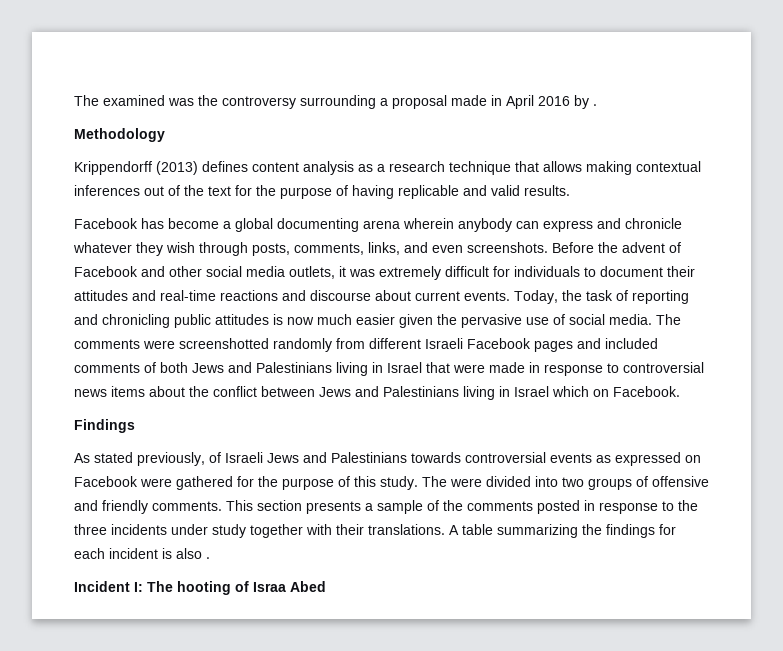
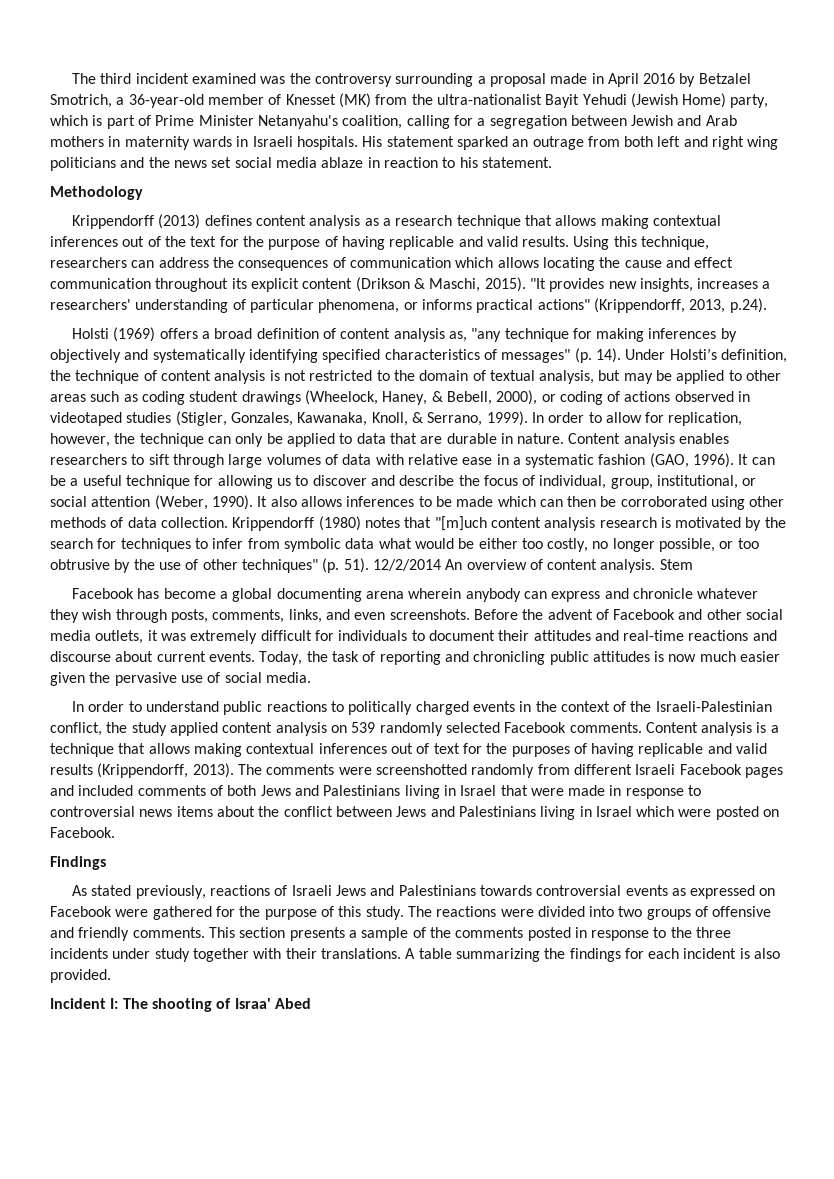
- The examined was the controversy surrounding a proposal made in April 2016 by .
+ The third incident examined was the controversy surrounding a proposal made in April 2016 by Betzalel Smotrich, a 36-year-old member of Knesset (MK) from the ultra-nationalist Bayit Yehudi (Jewish Home) party, which is part of Prime Minister Netanyahu's coalition, calling for a segregation between Jewish and Arab mothers in maternity wards in Israeli hospitals. His statement sparked an outrage from both left and right wing politicians and the news set social media ablaze in reaction to his statement.
+ Using this technique, researchers can address the consequences of communication which allows locating the cause and effect communication throughout its explicit content (Drikson & Maschi, 2015). "It provides new insights, increases a researchers' understanding of particular phenomena, or informs practical actions" (Krippendorff, 2013, p.24).
+ Holsti (1969) offers a broad definition of content analysis as, "any technique for making inferences by objectively and systematically identifying specified characteristics of messages" (p. 14). Under Holsti’s definition, the technique of content analysis is not restricted to the domain of textual analysis, but may be applied to other areas such as coding student drawings (Wheelock, Haney, & Bebell, 2000), or coding of actions observed in videotaped studies (Stigler, Gonzales, Kawanaka, Knoll, & Serrano, 1999). In order to allow for replication, however, the technique can only be applied to data that are durable in nature. Content analysis enables researchers to sift through large volumes of data with relative ease in a systematic fashion (GAO, 1996). It can be a useful technique for allowing us to discover and describe the focus of individual, group, institutional, or social attention (Weber, 1990). It also allows inferences to be made which can then be corroborated using other methods of data collection. Krippendorff (1980) notes that "[m]uch content analysis research is motivated by the search for techniques to infer from symbolic data what would be either too costly, no longer possible, or too obtrusive by the use of other techniques" (p. 51). 12/2/2014 An overview of content analysis. Stem
- Today, the task of reporting and chronicling public attitudes is now much easier given the pervasive use of social media. The comments were screenshotted randomly from different Israeli Facebook pages and included comments of both Jews and Palestinians living in Israel that were made in response to controversial news items about the conflict between Jews and Palestinians living in Israel which on Facebook.
+ Today, the task of reporting and chronicling public attitudes is now much easier given the pervasive use of social media.
+ In order to understand public reactions to politically charged events in the context of the Israeli-Palestinian conflict, the study applied content analysis on 539 randomly selected Facebook comments. Content analysis is a technique that allows making contextual inferences out of text for the purposes of having replicable and valid results (Krippendorff, 2013). The comments were screenshotted randomly from different Israeli Facebook pages and included comments of both Jews and Palestinians living in Israel that were made in response to controversial news items about the conflict between Jews and Palestinians living in Israel which were posted on Facebook.
- As stated previously, of Israeli Jews and Palestinians towards controversial events as expressed on Facebook were gathered for the purpose of this study.
+ As stated previously, reactions of Israeli Jews and Palestinians towards controversial events as expressed on Facebook were gathered for the purpose of this study.
- The were divided into two groups of offensive and friendly comments.
+ The reactions were divided into two groups of offensive and friendly comments.
- A table summarizing the findings for each incident is also .
+ A table summarizing the findings for each incident is also provided.
- Incident I: The hooting of Israa Abed
+ Incident I: The shooting of Israa' Abed

